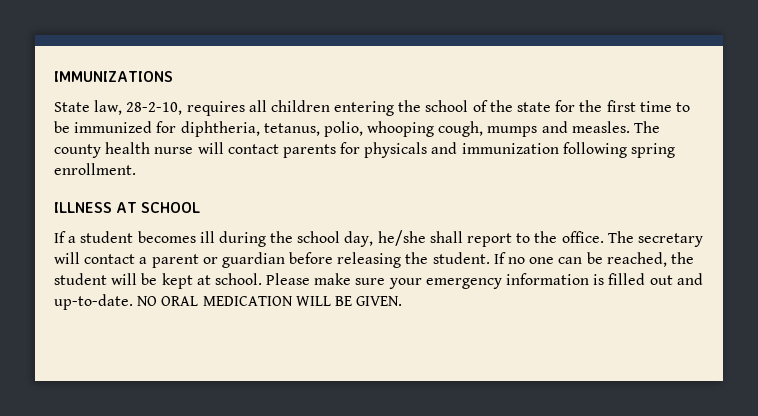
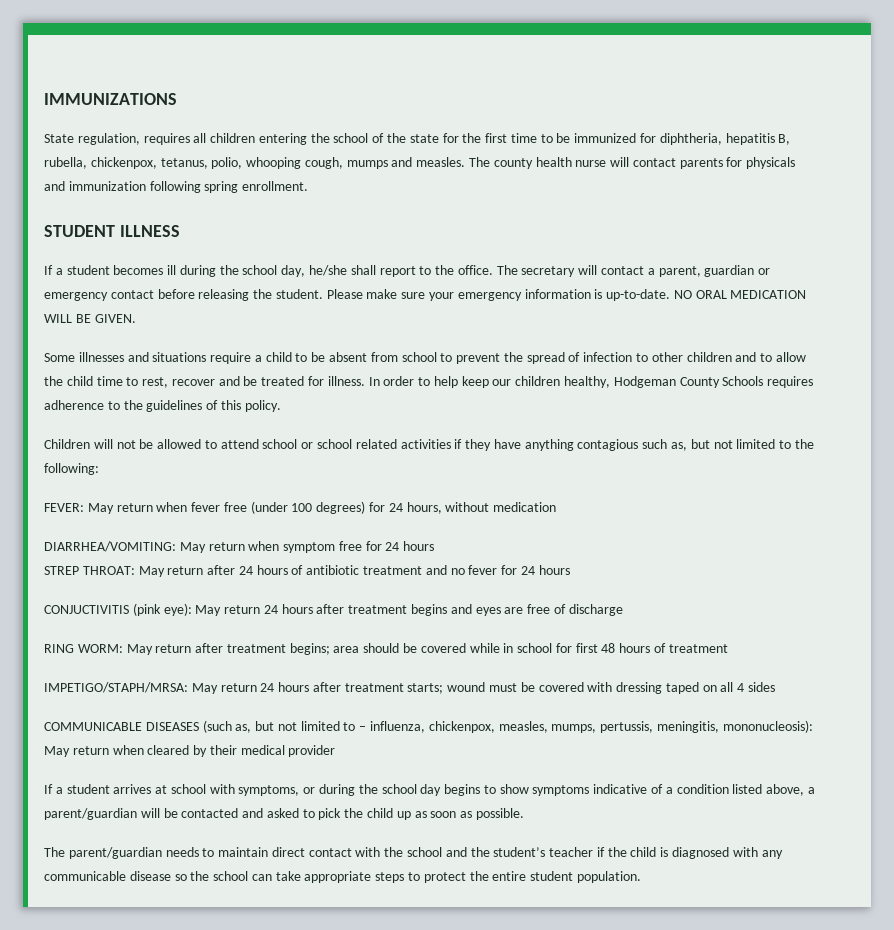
- State law, 28-2-10, requires all children entering the school of the state for the first time to be immunized for diphtheria, tetanus, polio, whooping cough, mumps and measles.
+ State regulation, requires all children entering the school of the state for the first time to be immunized for diphtheria, hepatitis B, rubella, chickenpox, tetanus, polio, whooping cough, mumps and measles.
- ILLNESS AT SCHOOL
+ STUDENT ILLNESS
- The secretary will contact a parent or guardian before releasing the student. If no one can be reached, the student will be kept at school.
+ The secretary will contact a parent, guardian or emergency contact before releasing the student.
- Please make sure your emergency information is filled out and up-to-date.
+ Please make sure your emergency information is up-to-date.
+ Some illnesses and situations require a child to be absent from school to prevent the spread of infection to other children and to allow the child time to rest, recover and be treated for illness. In order to help keep our children healthy, Hodgeman County Schools requires adherence to the guidelines of this policy.
+ Children will not be allowed to attend school or school related activities if they have anything contagious such as, but not limited to the following:
+ FEVER: May return when fever free (under 100 degrees) for 24 hours, without medication
+ DIARRHEA/VOMITING: May return when symptom free for 24 hours
+ STREP THROAT: May return after 24 hours of antibiotic treatment and no fever for 24 hours
+ CONJUCTIVITIS (pink eye): May return 24 hours after treatment begins and eyes are free of discharge
+ RING WORM: May return after treatment begins; area should be covered while in school for first 48 hours of treatment
+ IMPETIGO/STAPH/MRSA: May return 24 hours after treatment starts; wound must be covered with dressing taped on all 4 sides
+ COMMUNICABLE DISEASES (such as, but not limited to – influenza, chickenpox, measles, mumps, pertussis, meningitis, mononucleosis): May return when cleared by their medical provider
+ If a student arrives at school with symptoms, or during the school day begins to show symptoms indicative of a condition listed above, a parent/guardian will be contacted and asked to pick the child up as soon as possible.
+ The parent/guardian needs to maintain direct contact with the school and the student’s teacher if the child is diagnosed with any communicable disease so the school can take appropriate steps to protect the entire student population.

